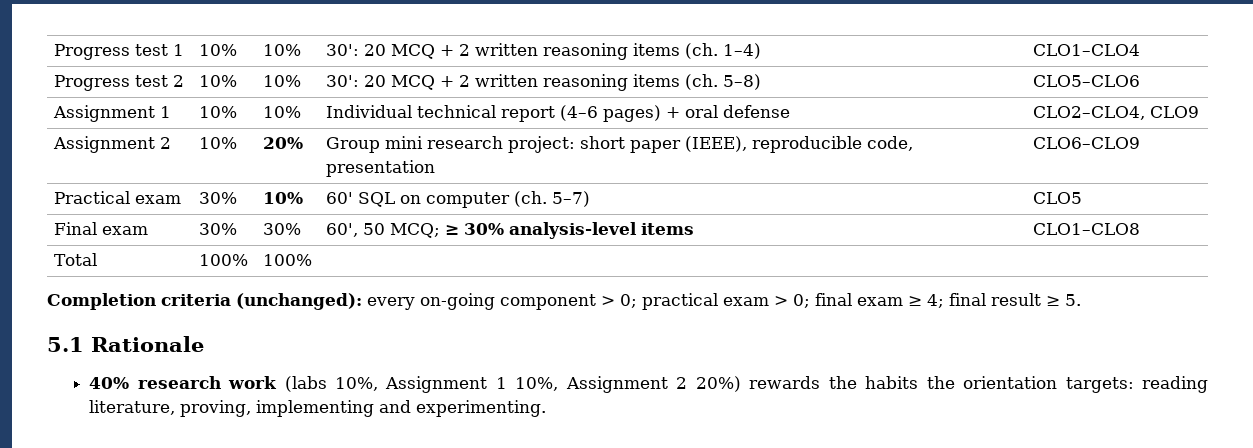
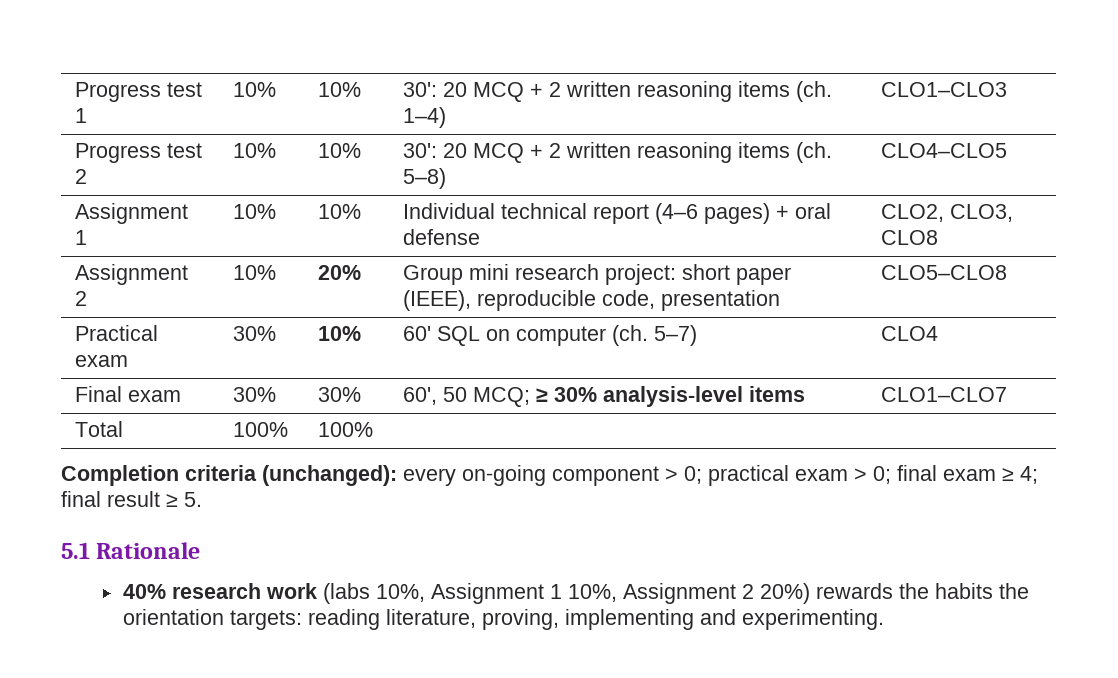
- Progress test 1 | 10% | 10% | 30': 20 MCQ + 2 written reasoning items (ch. 1–4) | CLO1–CLO4
+ Progress test 1 | 10% | 10% | 30': 20 MCQ + 2 written reasoning items (ch. 1–4) | CLO1–CLO3
- Progress test 2 | 10% | 10% | 30': 20 MCQ + 2 written reasoning items (ch. 5–8) | CLO5–CLO6
+ Progress test 2 | 10% | 10% | 30': 20 MCQ + 2 written reasoning items (ch. 5–8) | CLO4–CLO5
- Assignment 1 | 10% | 10% | Individual technical report (4–6 pages) + oral defense | CLO2–CLO4, CLO9
+ Assignment 1 | 10% | 10% | Individual technical report (4–6 pages) + oral defense | CLO2, CLO3, CLO8
- Assignment 2 | 10% | 20% | Group mini research project: short paper (IEEE), reproducible code, presentation | CLO6–CLO9
+ Assignment 2 | 10% | 20% | Group mini research project: short paper (IEEE), reproducible code, presentation | CLO5–CLO8
- Practical exam | 30% | 10% | 60' SQL on computer (ch. 5–7) | CLO5
+ Practical exam | 30% | 10% | 60' SQL on computer (ch. 5–7) | CLO4
- Final exam | 30% | 30% | 60', 50 MCQ; ≥ 30% analysis-level items | CLO1–CLO8
+ Final exam | 30% | 30% | 60', 50 MCQ; ≥ 30% analysis-level items | CLO1–CLO7

